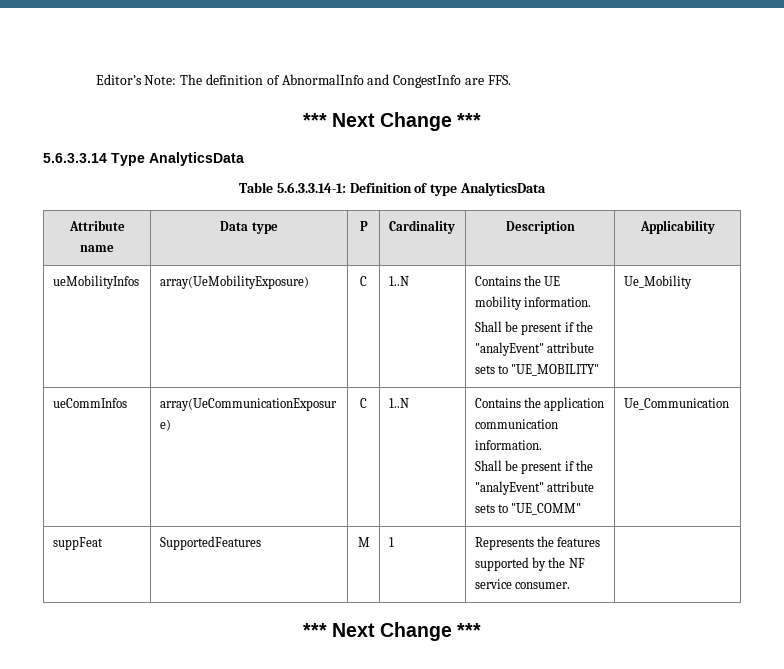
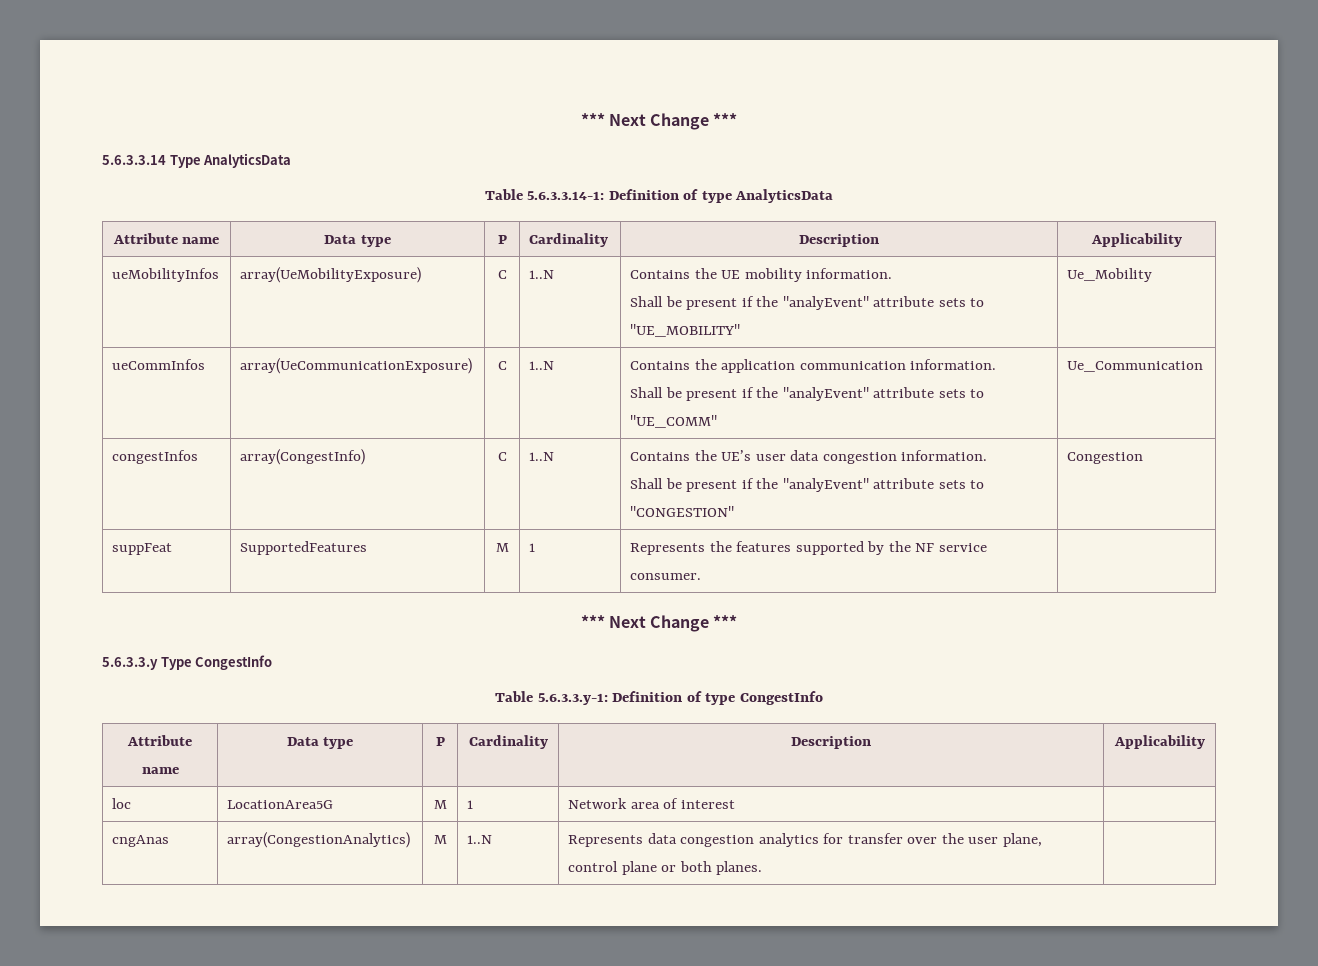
- Editor’s Note: The definition of AbnormalInfo and CongestInfo are FFS.
+ congestInfos | array(CongestInfo) | C | 1..N | Contains the UE’s user data congestion information.
+ Shall be present if the "analyEvent" attribute sets to "CONGESTION" | Congestion
+ 5.6.3.3.y Type CongestInfo
+ Table 5.6.3.3.y-1: Definition of type CongestInfo
+ Attribute name | Data type | P | Cardinality | Description | Applicability
+ loc | LocationArea5G | M | 1 | Network area of interest |
+ cngAnas | array(CongestionAnalytics) | M | 1..N | Represents data congestion analytics for transfer over the user plane, control plane or both planes. |

